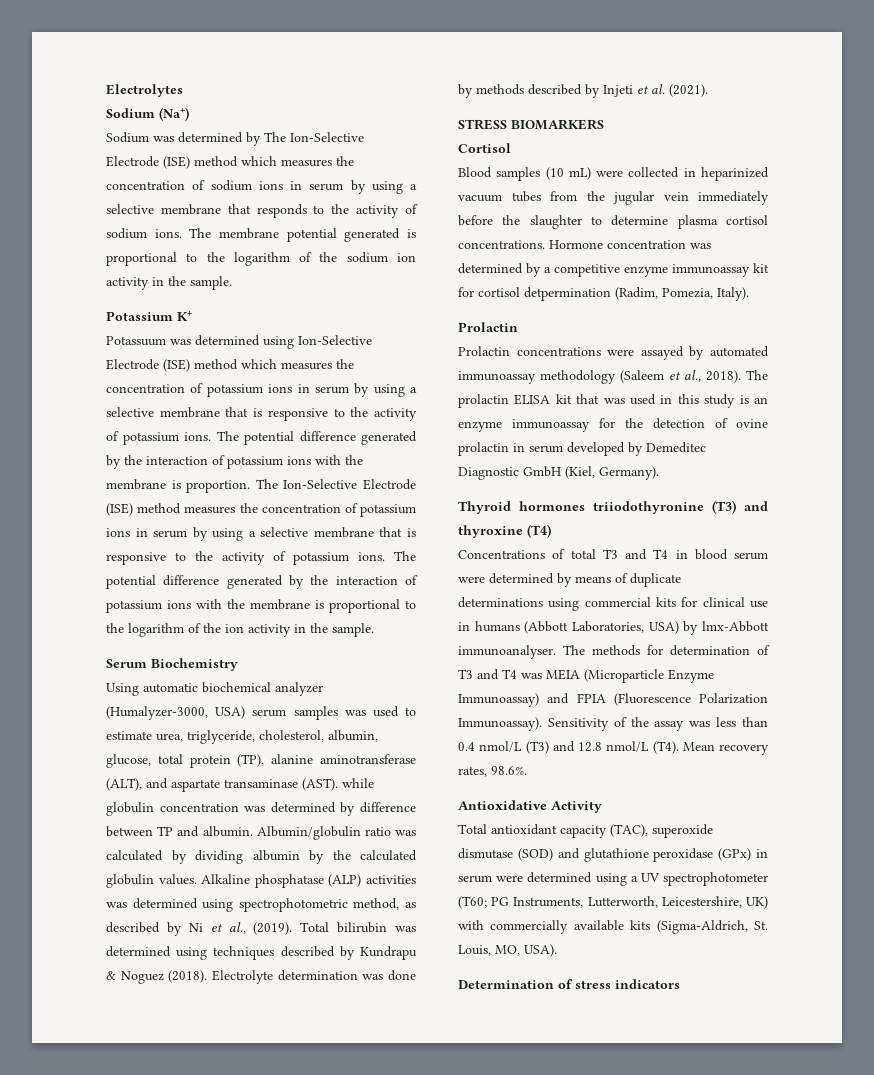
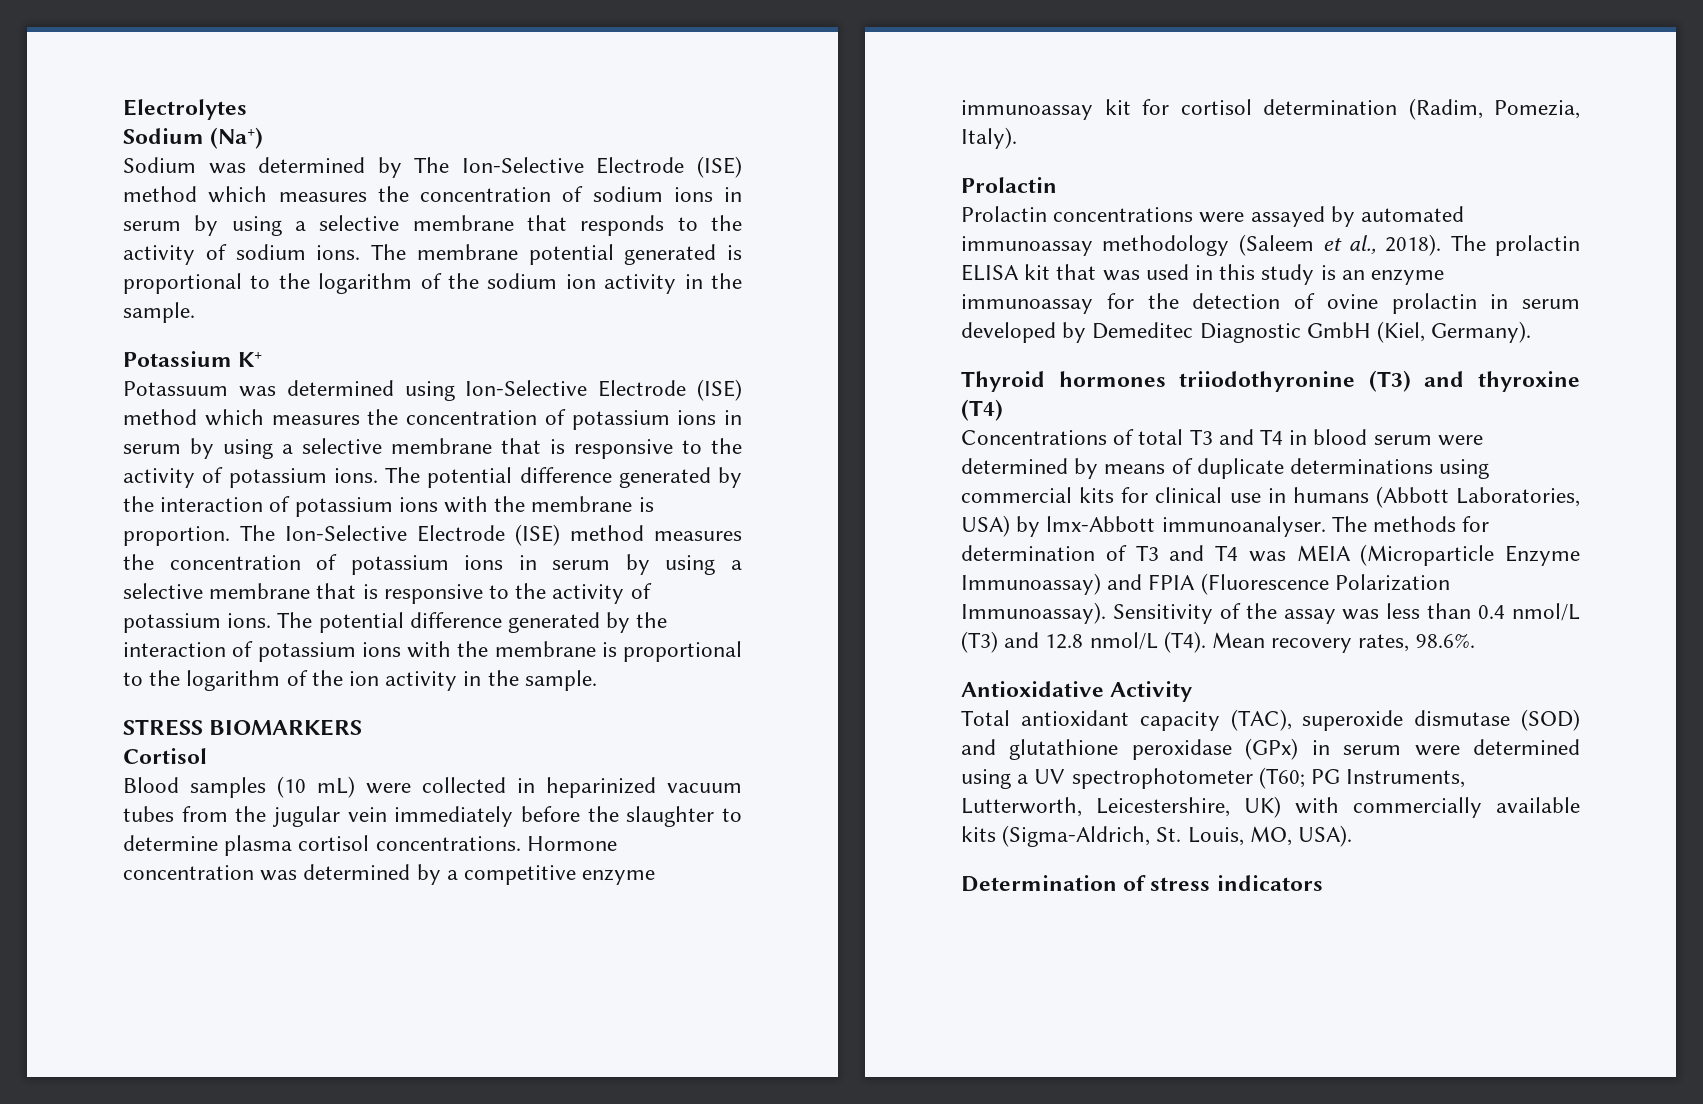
- Serum Biochemistry
- Using automatic biochemical analyzer (Humalyzer-3000, USA) serum samples was used to estimate urea, triglyceride, cholesterol, albumin, glucose, total protein (TP), alanine aminotransferase (ALT), and aspartate transaminase (AST). while globulin concentration was determined by difference between TP and albumin. Albumin/globulin ratio was calculated by dividing albumin by the calculated globulin values. Alkaline phosphatase (ALP) activities was determined using spectrophotometric method, as described by Ni et al., (2019). Total bilirubin was determined using techniques described by Kundrapu & Noguez (2018). Electrolyte determination was done by methods described by Injeti et al. (2021).
- Hormone concentration was determined by a competitive enzyme immunoassay kit for cortisol detpermination (Radim, Pomezia, Italy).
+ Hormone concentration was determined by a competitive enzyme immunoassay kit for cortisol determination (Radim, Pomezia, Italy).

